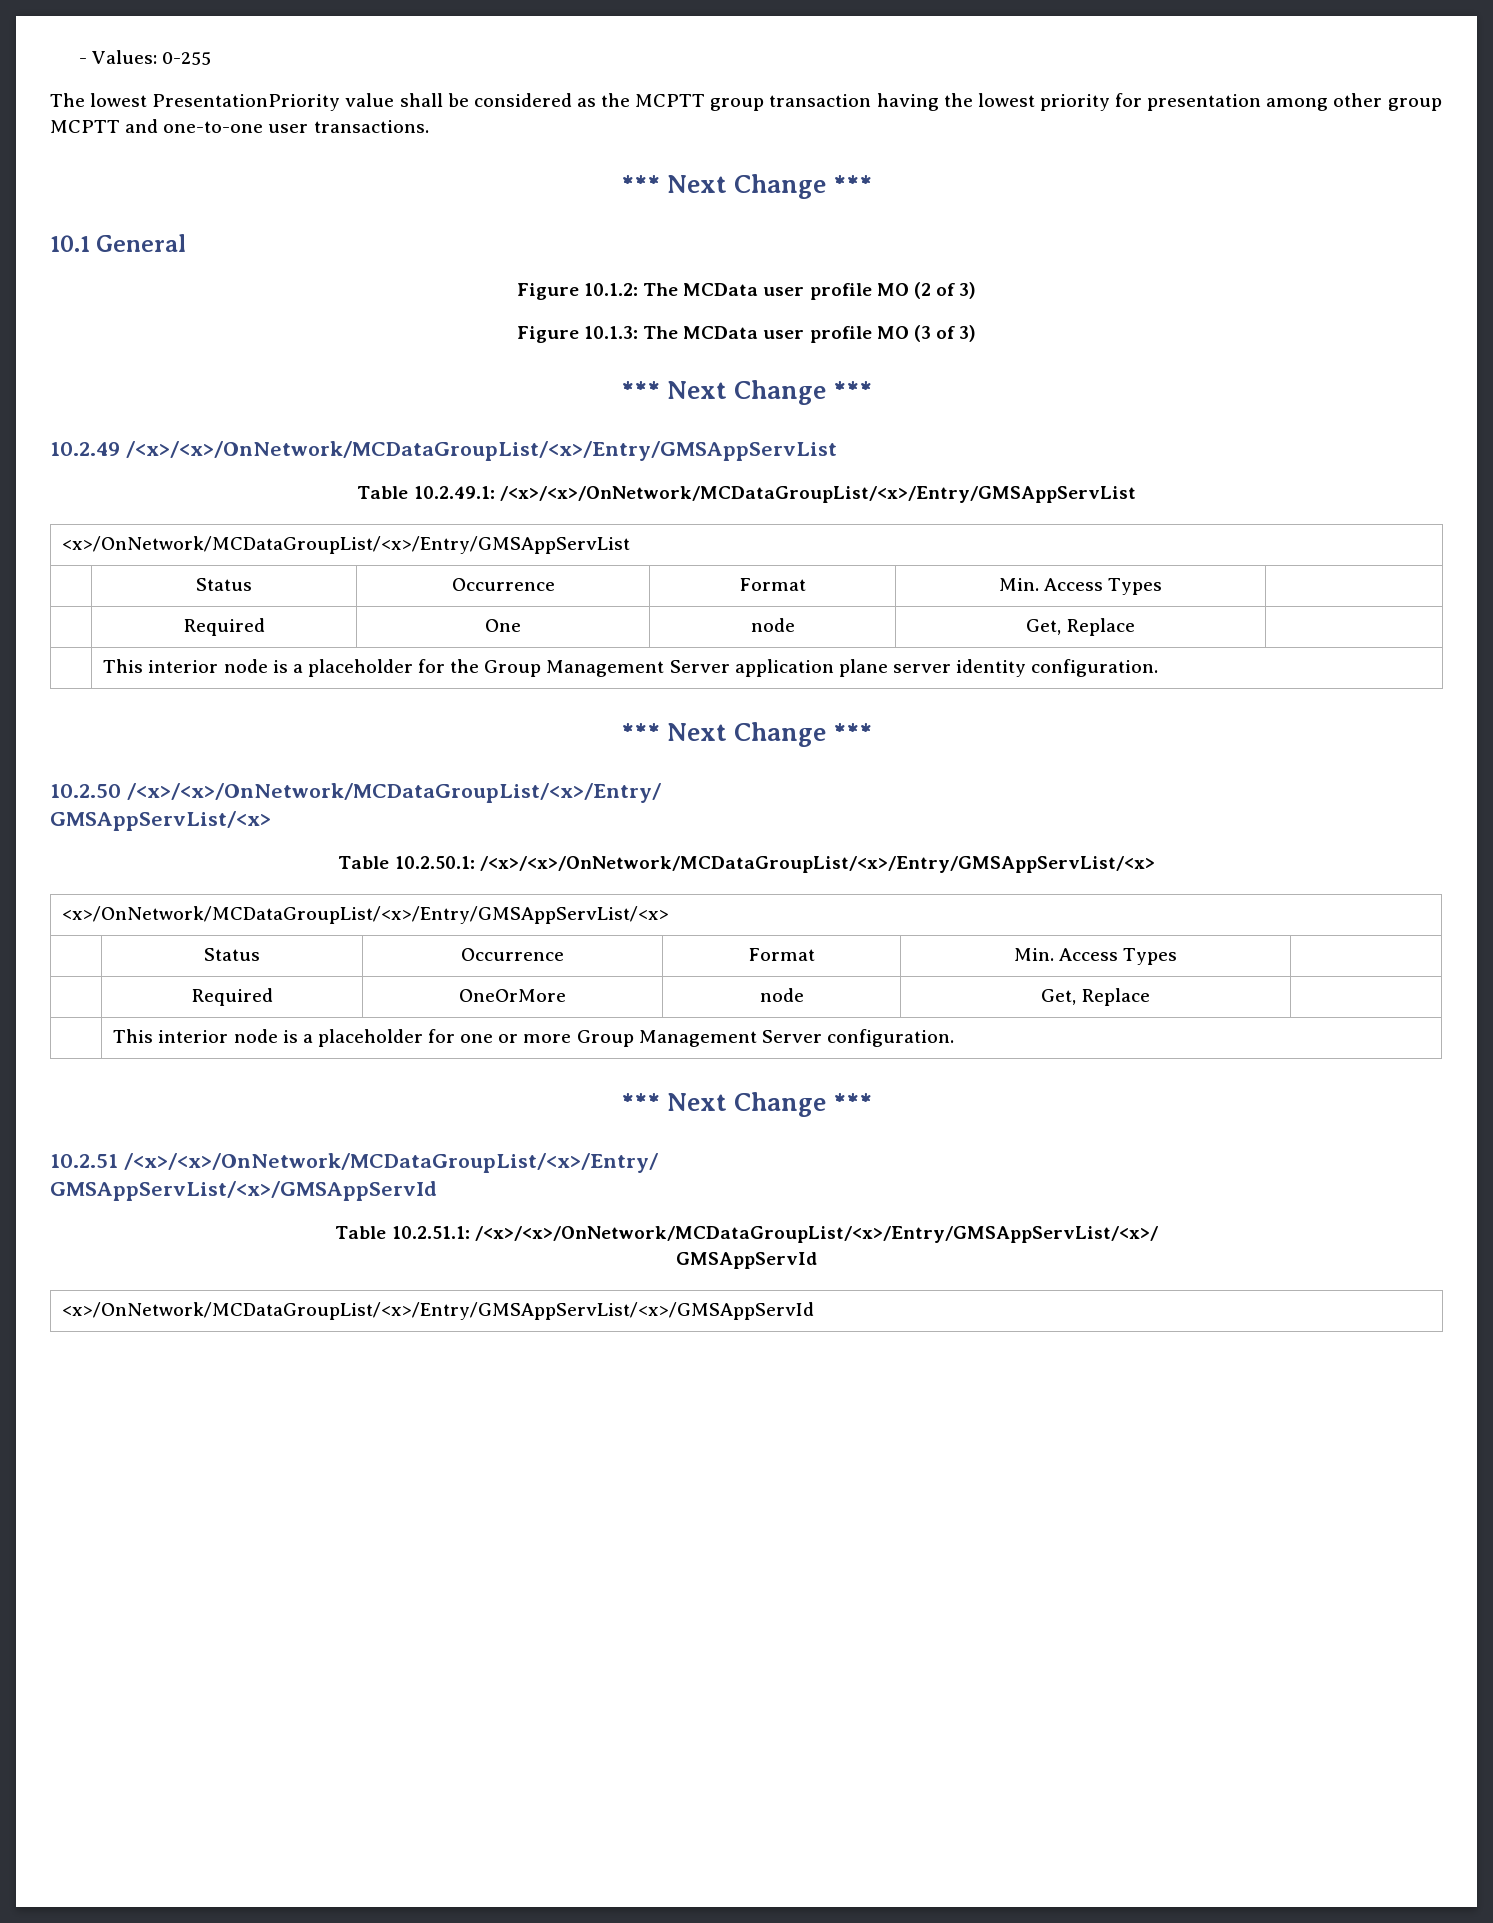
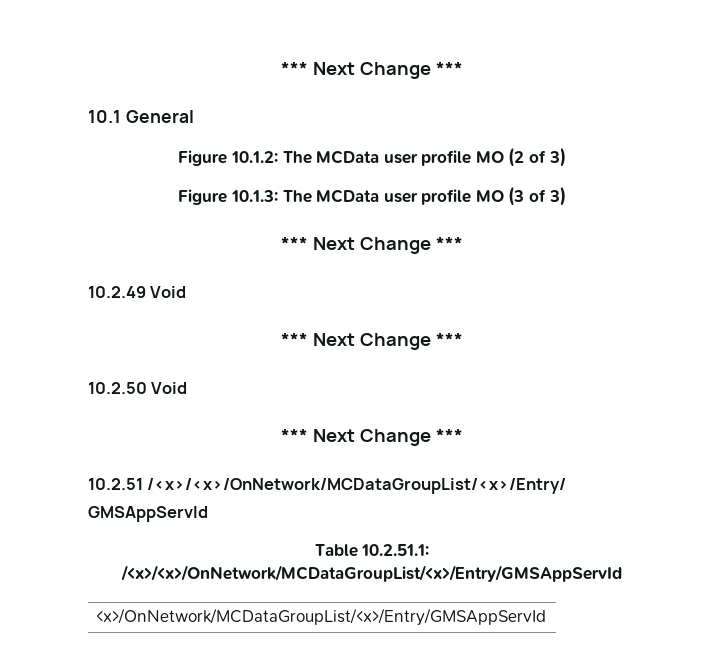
- - Values: 0-255
- The lowest PresentationPriority value shall be considered as the MCPTT group transaction having the lowest priority for presentation among other group MCPTT and one-to-one user transactions.
- 10.2.49 /<x>/<x>/OnNetwork/MCDataGroupList/<x>/Entry/GMSAppServList
- Table 10.2.49.1: /<x>/<x>/OnNetwork/MCDataGroupList/<x>/Entry/GMSAppServList
- <x>/OnNetwork/MCDataGroupList/<x>/Entry/GMSAppServList
- | Status | Occurrence | Format | Min. Access Types |
- | Required | One | node | Get, Replace |
- | This interior node is a placeholder for the Group Management Server application plane server identity configuration.
+ 10.2.49 Void
- 10.2.50 /<x>/<x>/OnNetwork/MCDataGroupList/<x>/Entry/
- GMSAppServList/<x>
- Table 10.2.50.1: /<x>/<x>/OnNetwork/MCDataGroupList/<x>/Entry/GMSAppServList/<x>
- <x>/OnNetwork/MCDataGroupList/<x>/Entry/GMSAppServList/<x>
- | Status | Occurrence | Format | Min. Access Types |
- | Required | OneOrMore | node | Get, Replace |
- | This interior node is a placeholder for one or more Group Management Server configuration.
+ 10.2.50 Void
- GMSAppServList/<x>/GMSAppServId
+ GMSAppServId
- Table 10.2.51.1: /<x>/<x>/OnNetwork/MCDataGroupList/<x>/Entry/GMSAppServList/<x>/
- GMSAppServId
- <x>/OnNetwork/MCDataGroupList/<x>/Entry/GMSAppServList/<x>/GMSAppServId
+ Table 10.2.51.1: /<x>/<x>/OnNetwork/MCDataGroupList/<x>/Entry/GMSAppServId
+ <x>/OnNetwork/MCDataGroupList/<x>/Entry/GMSAppServId

